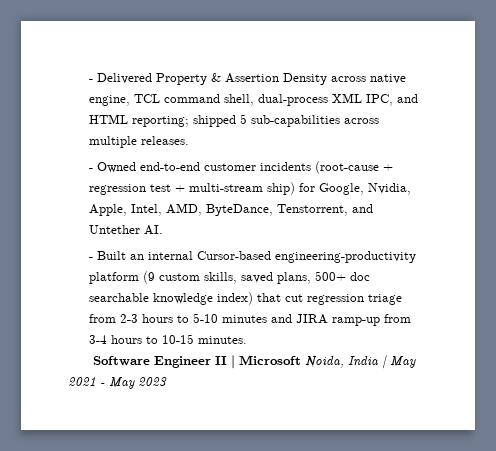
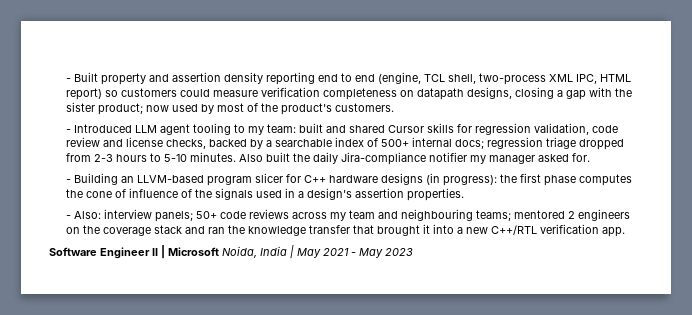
- - Delivered Property & Assertion Density across native engine, TCL command shell, dual-process XML IPC, and HTML reporting; shipped 5 sub-capabilities across multiple releases.
- - Owned end-to-end customer incidents (root-cause + regression test + multi-stream ship) for Google, Nvidia, Apple, Intel, AMD, ByteDance, Tenstorrent, and Untether AI.
- - Built an internal Cursor-based engineering-productivity platform (9 custom skills, saved plans, 500+ doc searchable knowledge index) that cut regression triage from 2-3 hours to 5-10 minutes and JIRA ramp-up from 3-4 hours to 10-15 minutes.
+ - Built property and assertion density reporting end to end (engine, TCL shell, two-process XML IPC, HTML report) so customers could measure verification completeness on datapath designs, closing a gap with the sister product; now used by most of the product's customers.
+ - Introduced LLM agent tooling to my team: built and shared Cursor skills for regression validation, code review and license checks, backed by a searchable index of 500+ internal docs; regression triage dropped from 2-3 hours to 5-10 minutes. Also built the daily Jira-compliance notifier my manager asked for.
+ - Building an LLVM-based program slicer for C++ hardware designs (in progress): the first phase computes the cone of influence of the signals used in a design's assertion properties.
+ - Also: interview panels; 50+ code reviews across my team and neighbouring teams; mentored 2 engineers on the coverage stack and ran the knowledge transfer that brought it into a new C++/RTL verification app.

